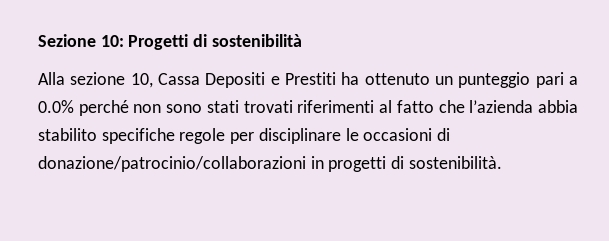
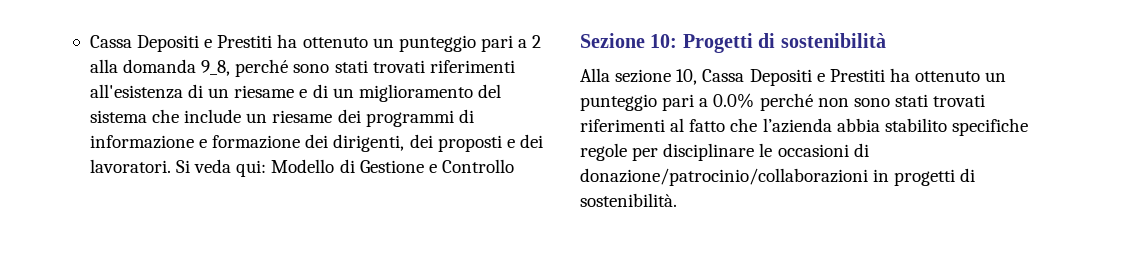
+ Cassa Depositi e Prestiti ha ottenuto un punteggio pari a 2 alla domanda 9_8, perché sono stati trovati riferimenti all'esistenza di un riesame e di un miglioramento del sistema che include un riesame dei programmi di informazione e formazione dei dirigenti, dei proposti e dei lavoratori. Si veda qui: Modello di Gestione e Controllo

